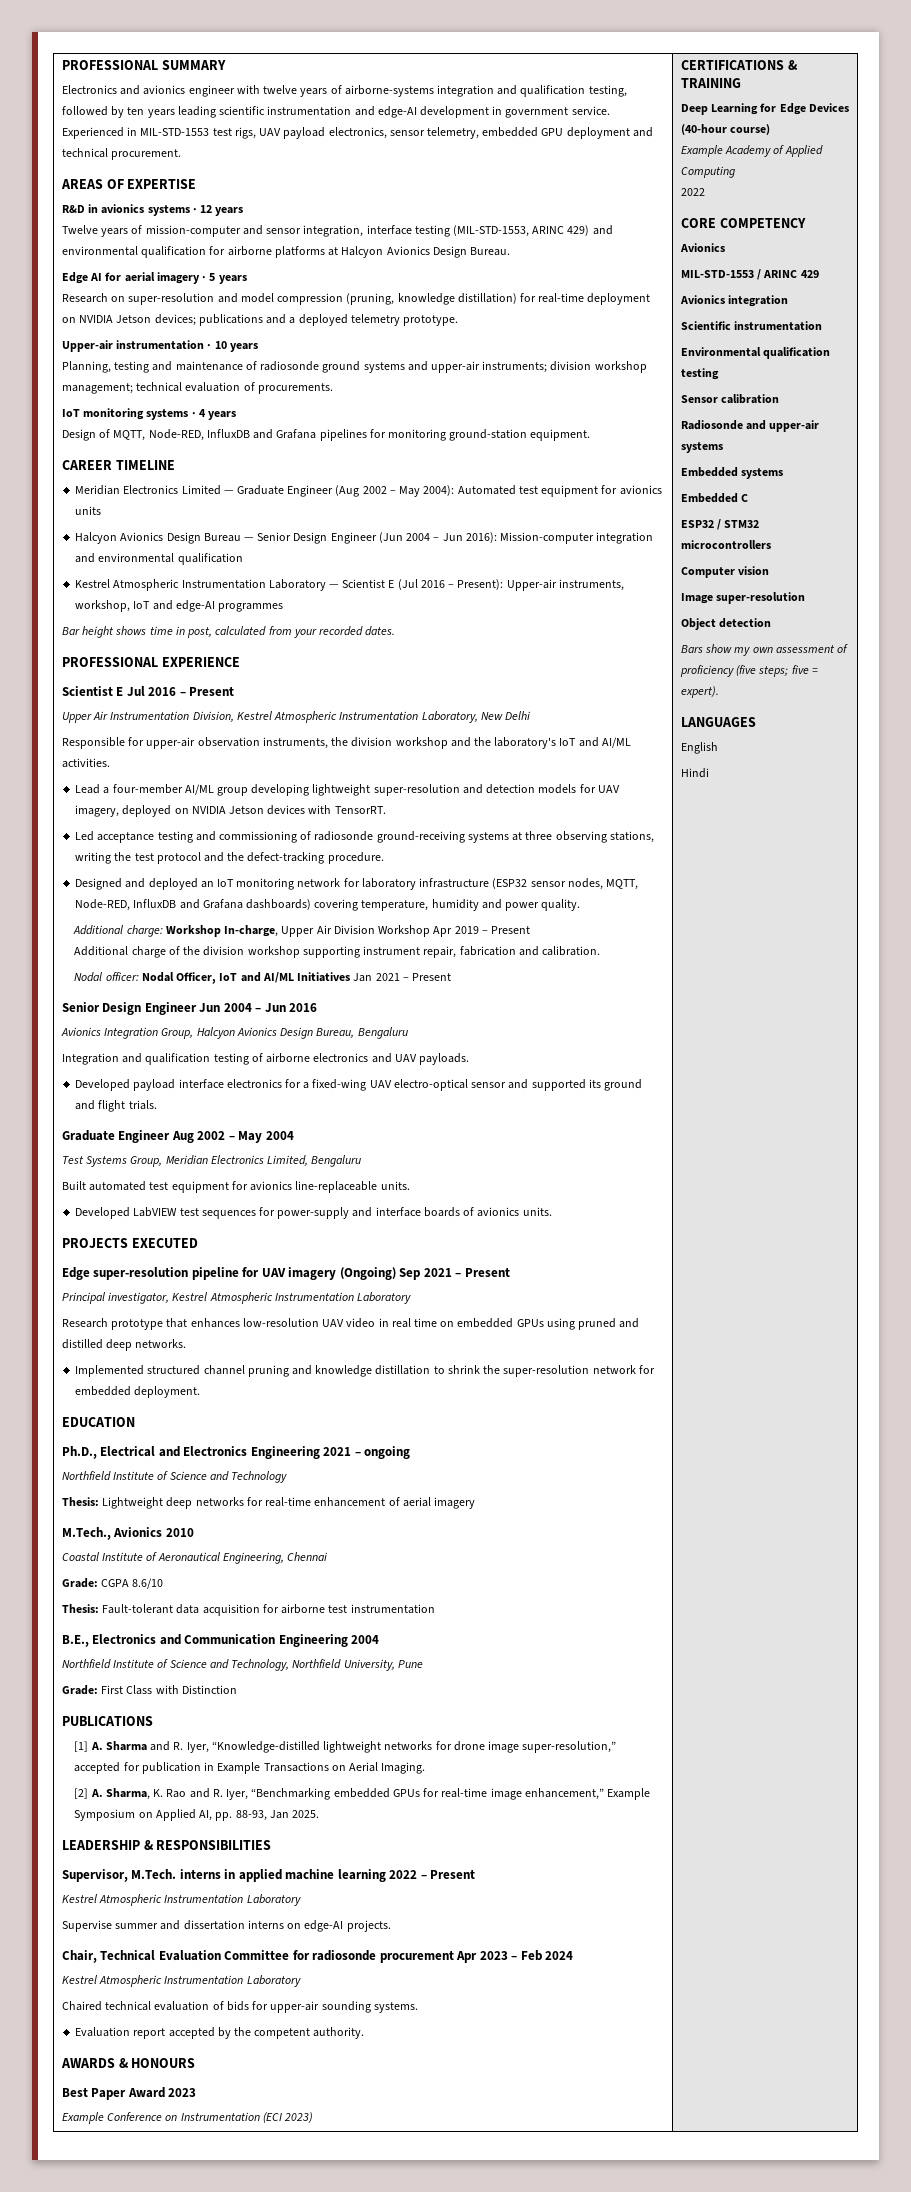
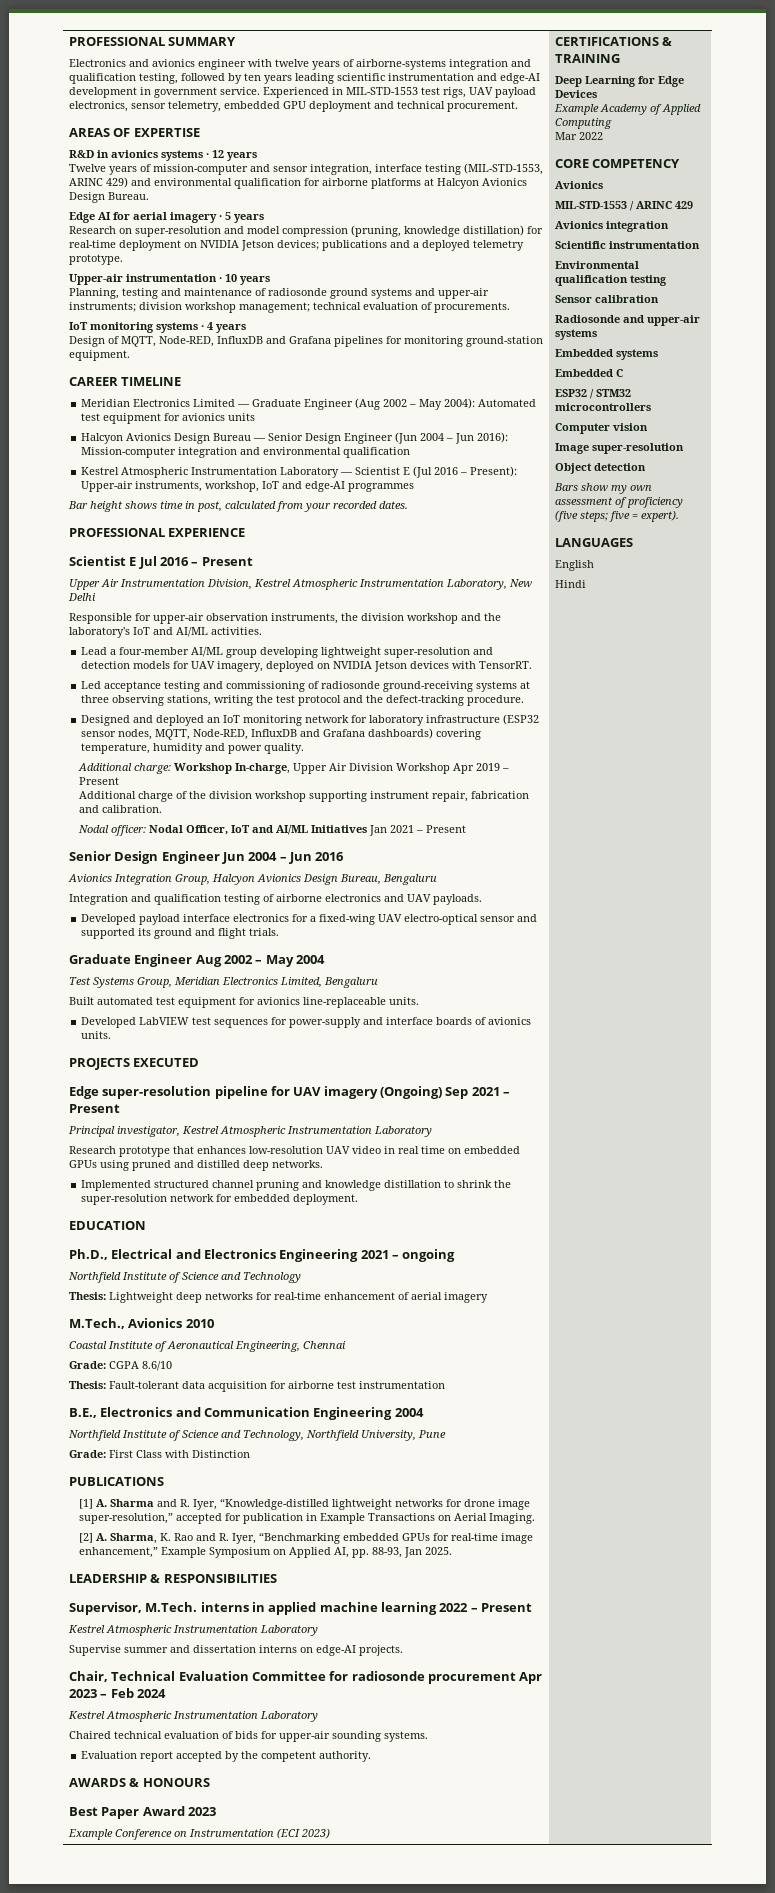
- Deep Learning for Edge Devices (40-hour course)
+ Deep Learning for Edge Devices
  Example Academy of Applied Computing
- 2022
+ Mar 2022

